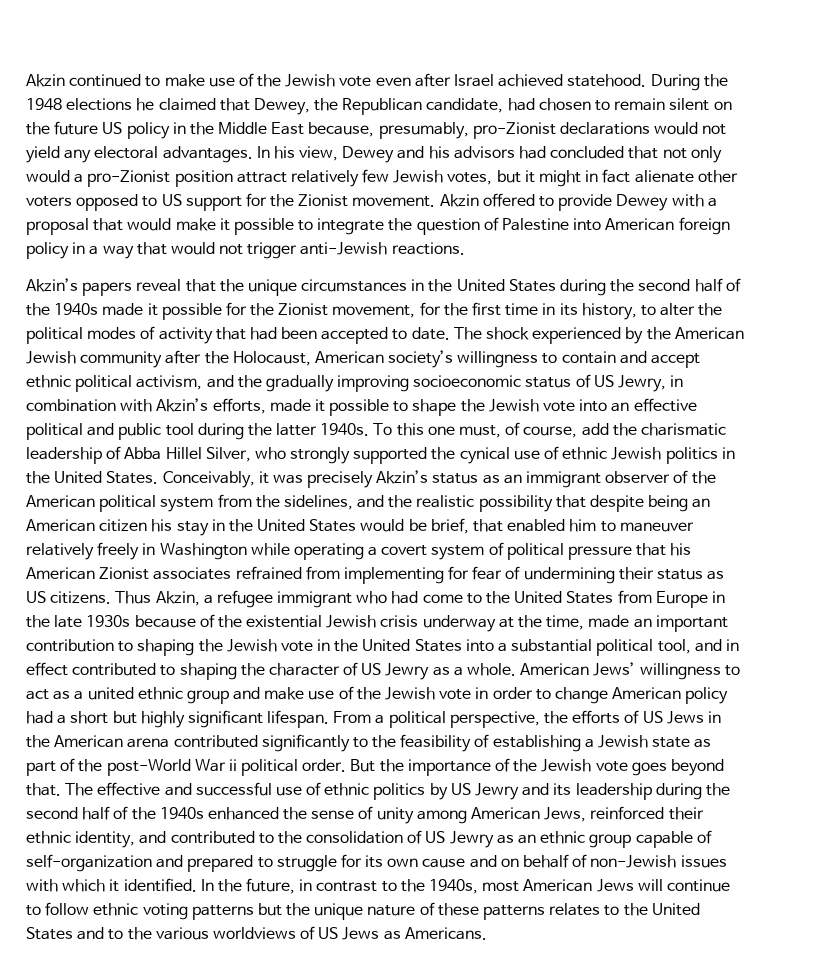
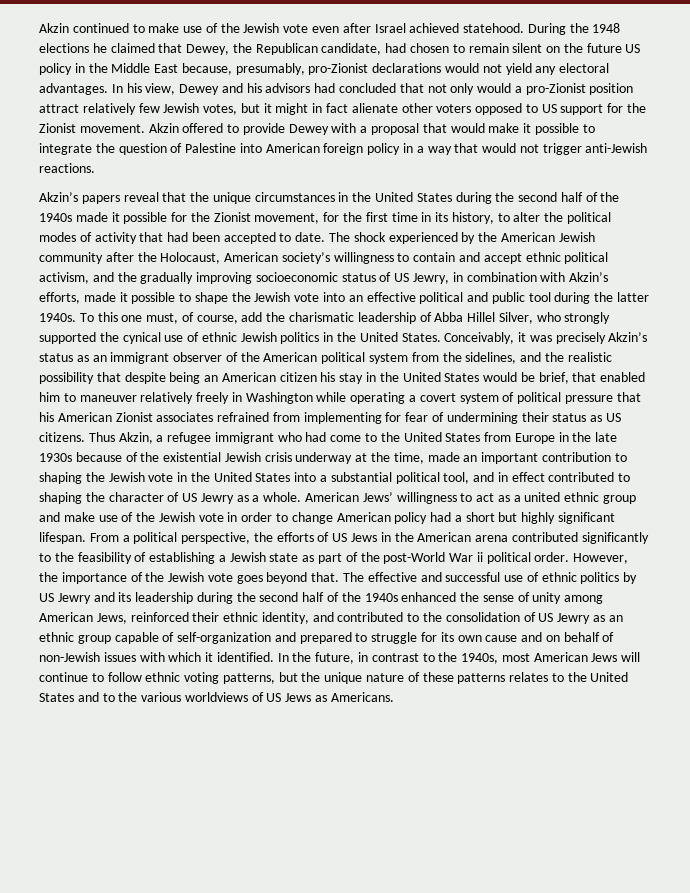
- But the importance of the Jewish vote goes beyond that.
+ However, the importance of the Jewish vote goes beyond that.
- In the future, in contrast to the 1940s, most American Jews will continue to follow ethnic voting patterns but the unique nature of these patterns relates to the United States and to the various worldviews of US Jews as Americans.
+ In the future, in contrast to the 1940s, most American Jews will continue to follow ethnic voting patterns, but the unique nature of these patterns relates to the United States and to the various worldviews of US Jews as Americans.

